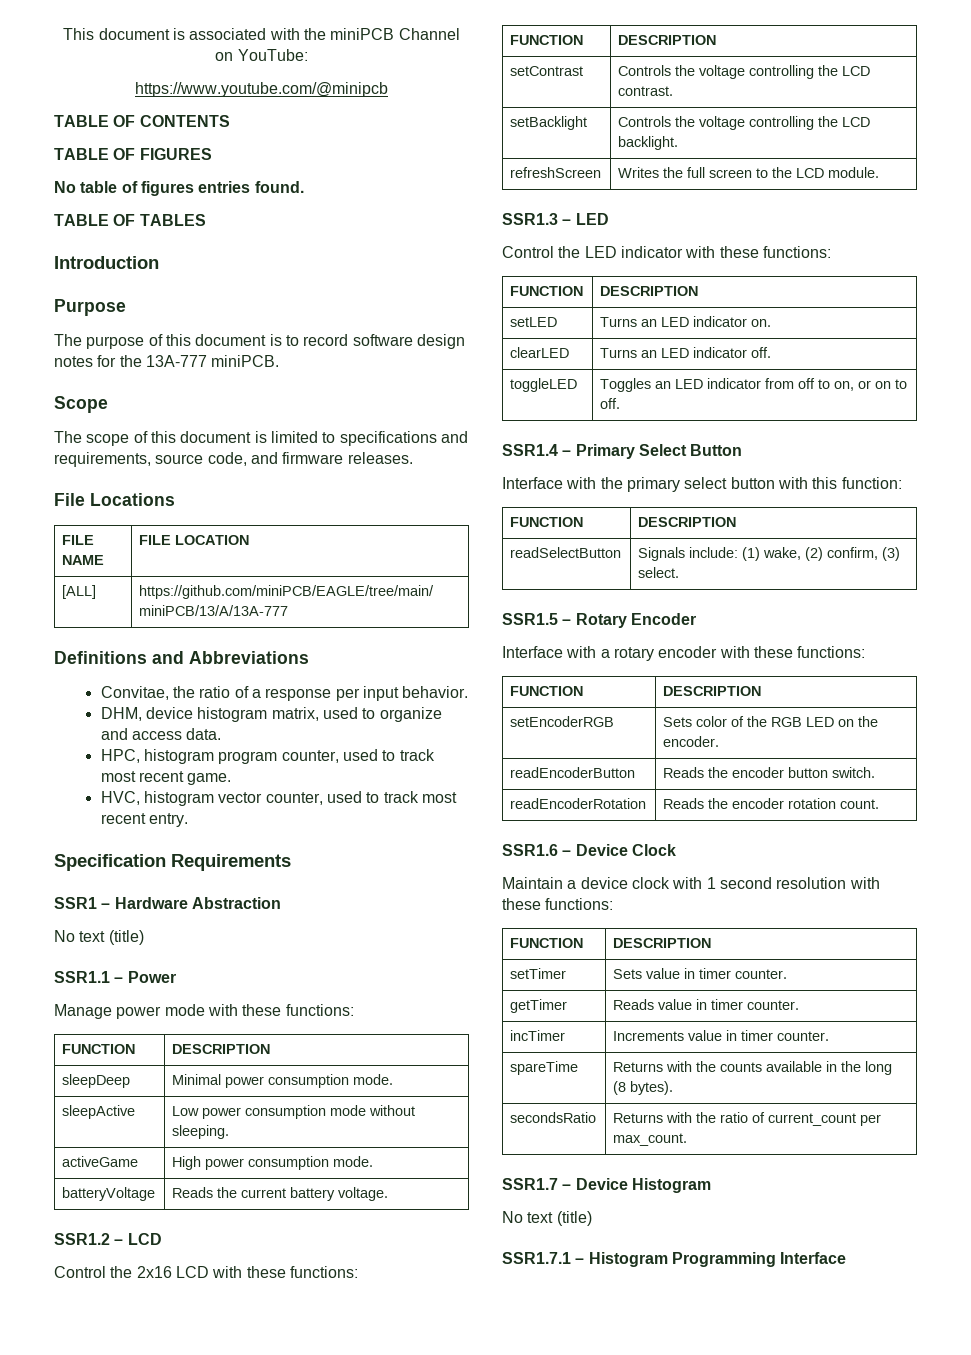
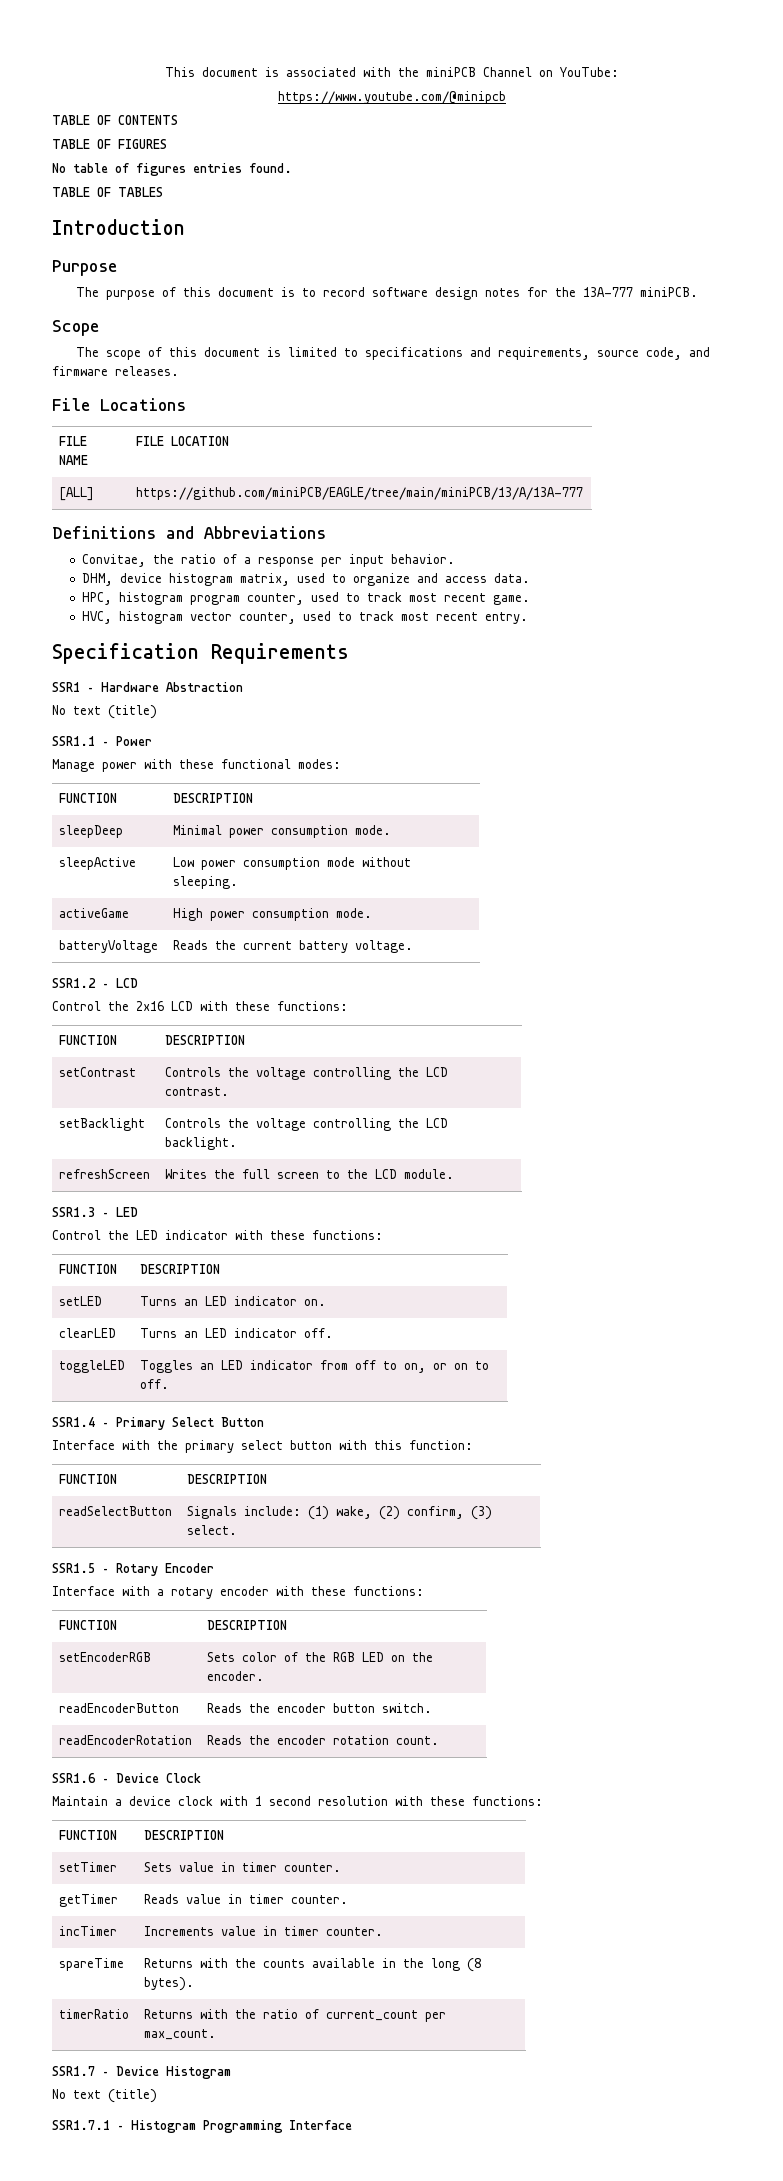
- Manage power mode with these functions:
+ Manage power with these functional modes:
- secondsRatio | Returns with the ratio of current_count per max_count.
+ timerRatio | Returns with the ratio of current_count per max_count.

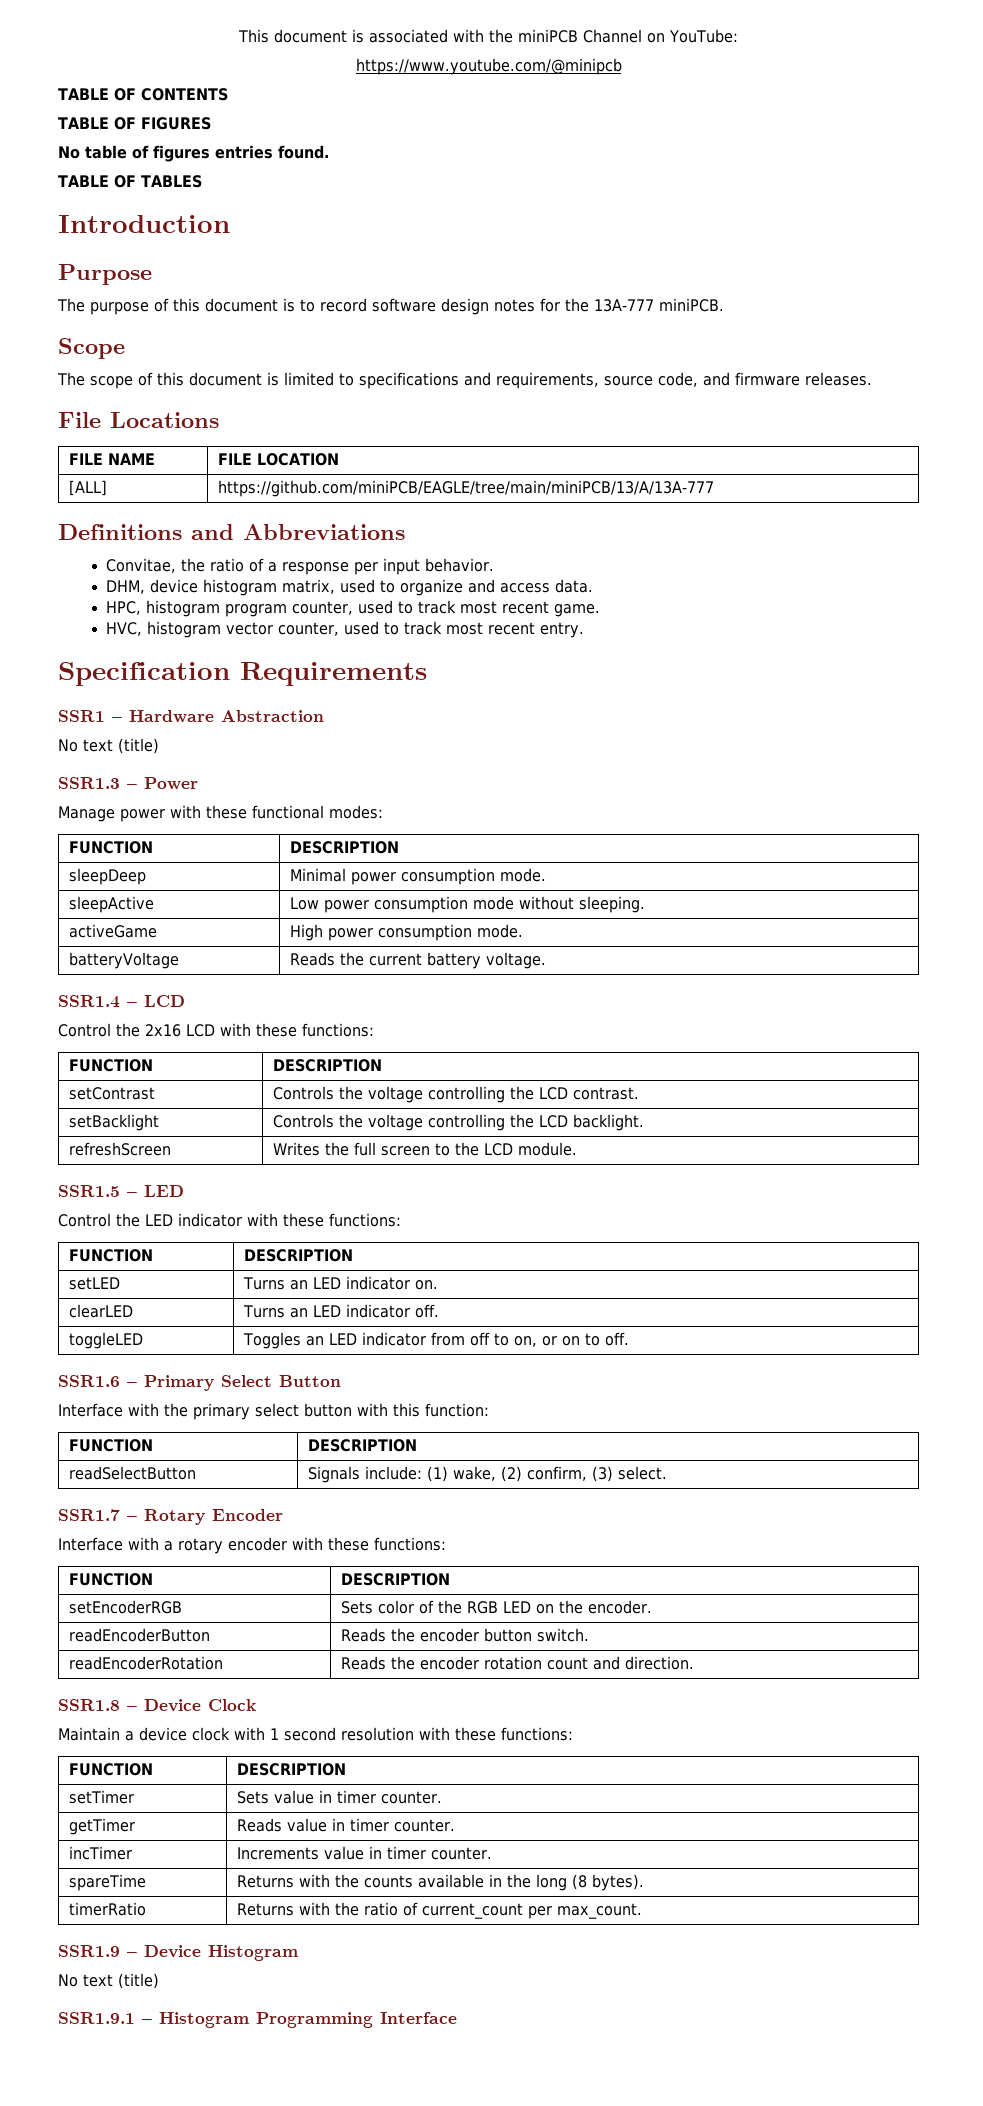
- SSR1.1 – Power
+ SSR1.3 – Power
- SSR1.2 – LCD
+ SSR1.4 – LCD
- SSR1.3 – LED
+ SSR1.5 – LED
- SSR1.4 – Primary Select Button
+ SSR1.6 – Primary Select Button
- SSR1.5 – Rotary Encoder
+ SSR1.7 – Rotary Encoder
- readEncoderRotation | Reads the encoder rotation count.
- SSR1.6 – Device Clock
+ readEncoderRotation | Reads the encoder rotation count and direction.
+ SSR1.8 – Device Clock
- SSR1.7 – Device Histogram
+ SSR1.9 – Device Histogram
- SSR1.7.1 – Histogram Programming Interface
+ SSR1.9.1 – Histogram Programming Interface

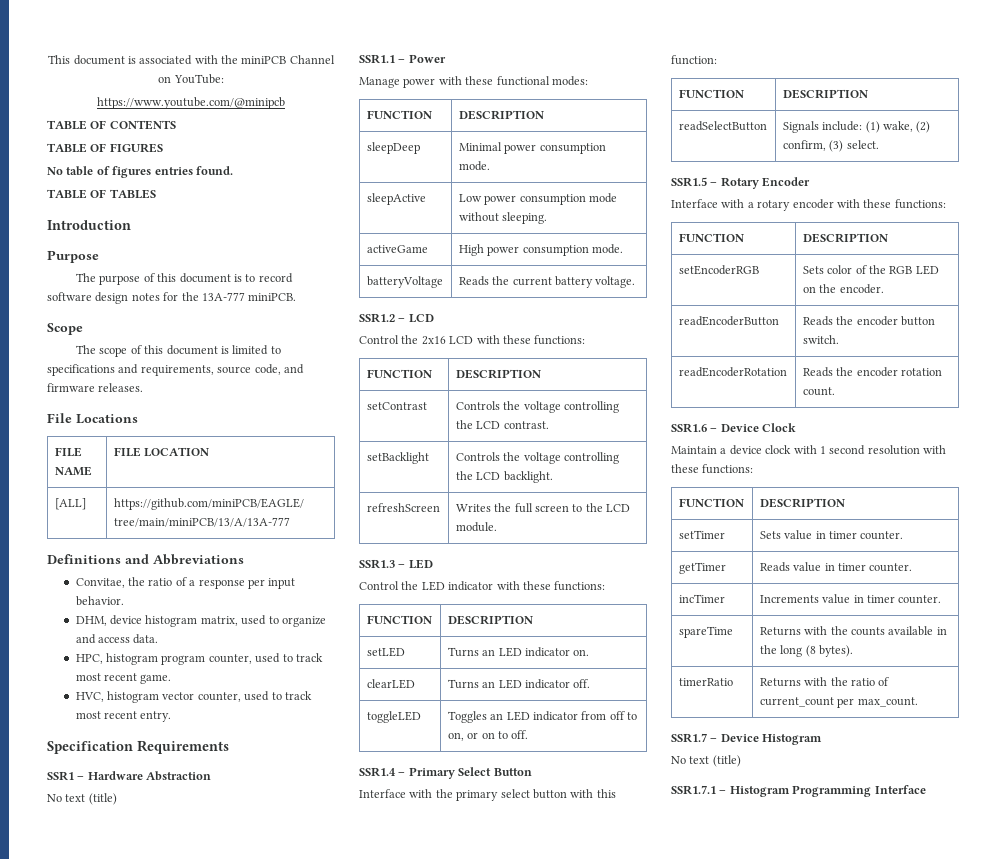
- SSR1.3 – Power
+ SSR1.1 – Power
- SSR1.4 – LCD
+ SSR1.2 – LCD
- SSR1.5 – LED
+ SSR1.3 – LED
- SSR1.6 – Primary Select Button
+ SSR1.4 – Primary Select Button
- SSR1.7 – Rotary Encoder
+ SSR1.5 – Rotary Encoder
- readEncoderRotation | Reads the encoder rotation count and direction.
- SSR1.8 – Device Clock
+ readEncoderRotation | Reads the encoder rotation count.
+ SSR1.6 – Device Clock
- SSR1.9 – Device Histogram
+ SSR1.7 – Device Histogram
- SSR1.9.1 – Histogram Programming Interface
+ SSR1.7.1 – Histogram Programming Interface

